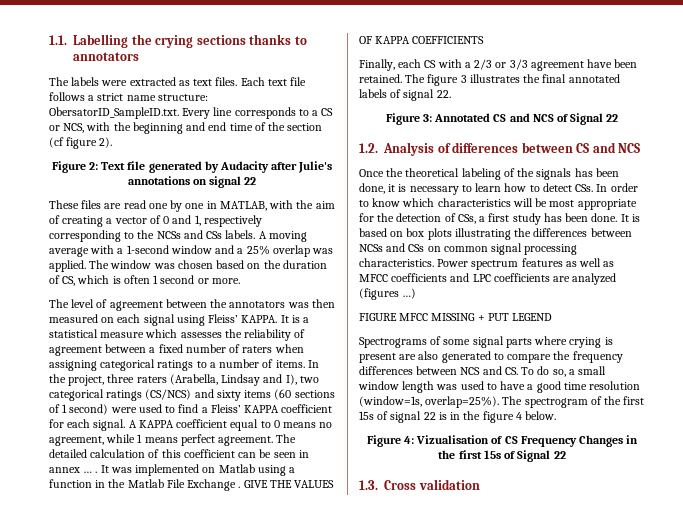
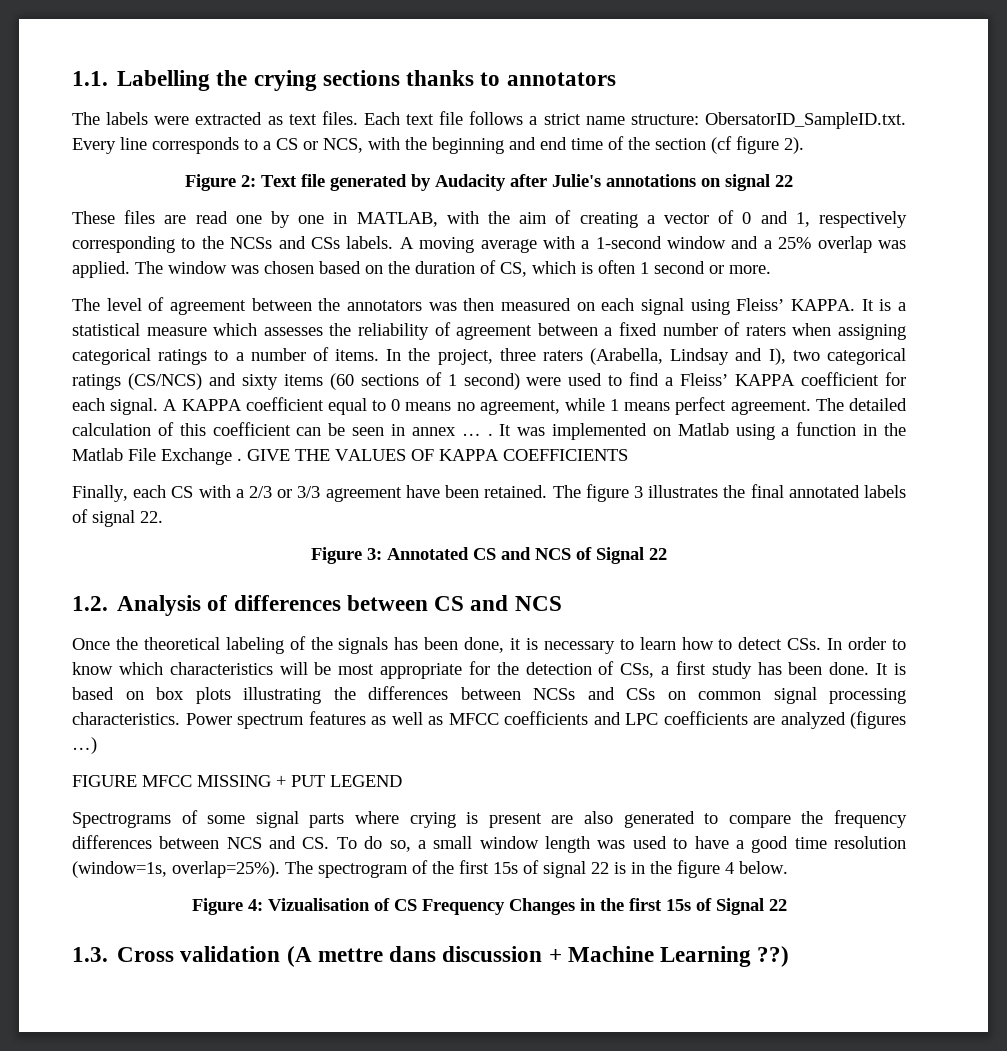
- 1.3. Cross validation
+ 1.3. Cross validation (A mettre dans discussion + Machine Learning ??)

